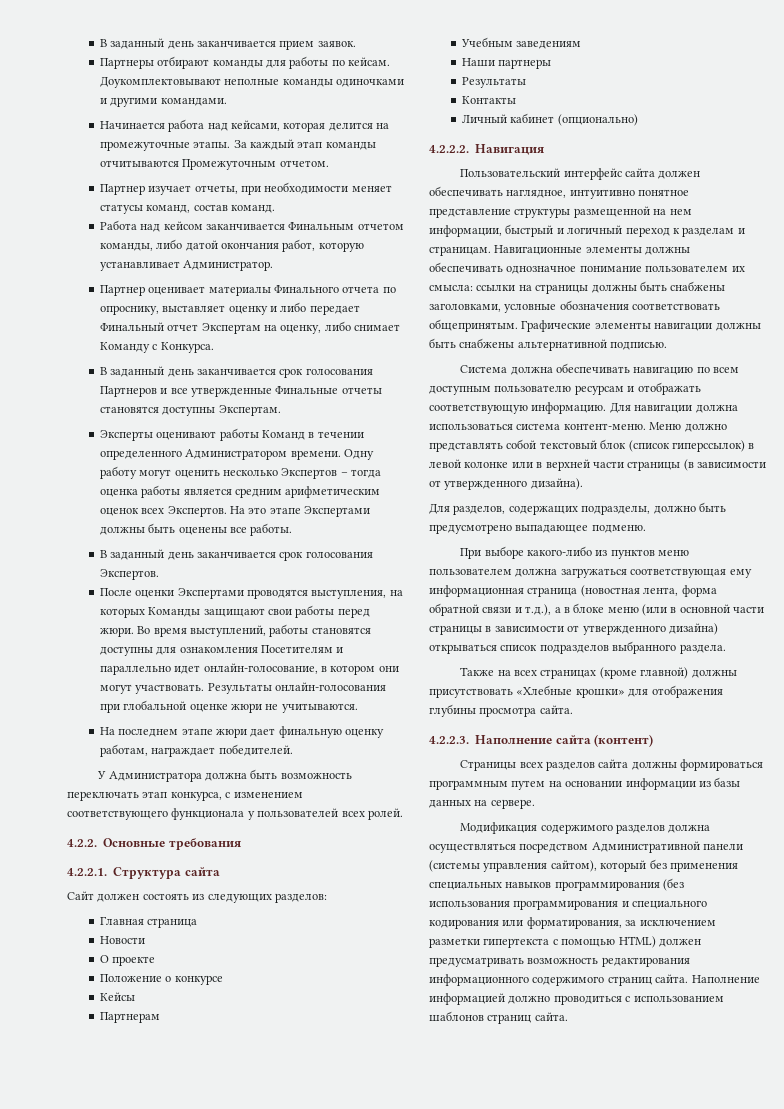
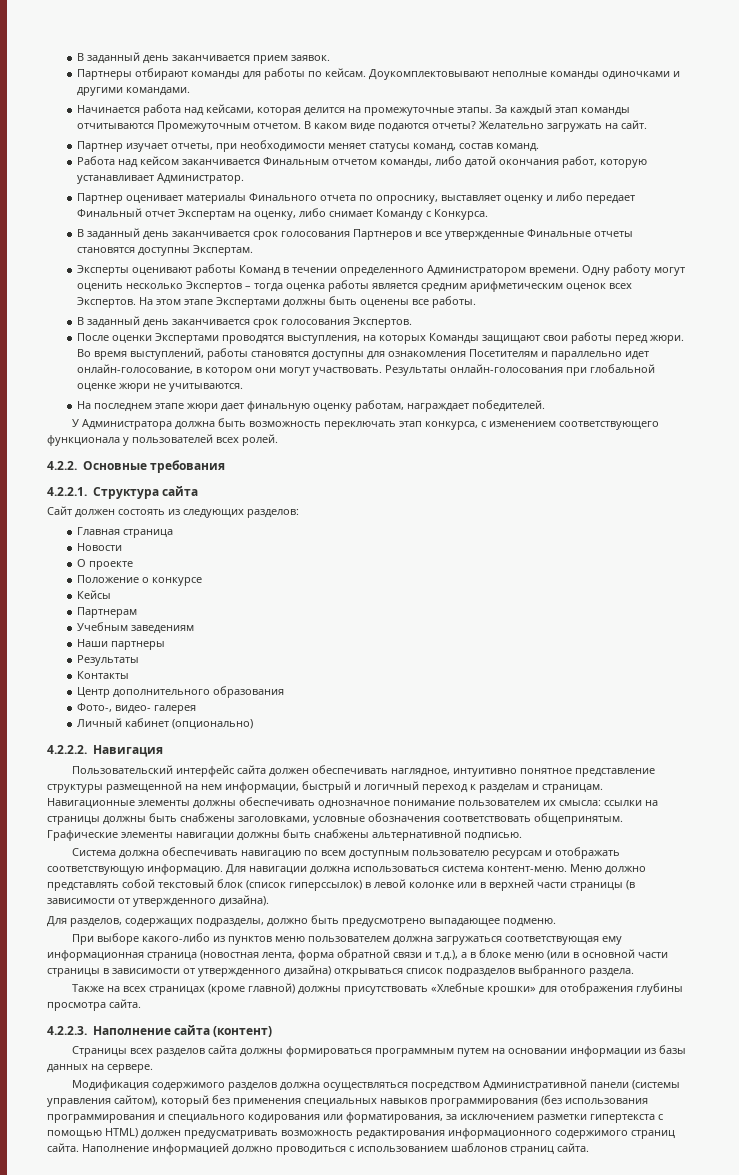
+ В каком виде подаются отчеты? Желательно загружать на сайт.
- На это этапе Экспертами должны быть оценены все работы.
+ На этом этапе Экспертами должны быть оценены все работы.
+ Центр дополнительного образования
+ Фото-, видео- галерея

